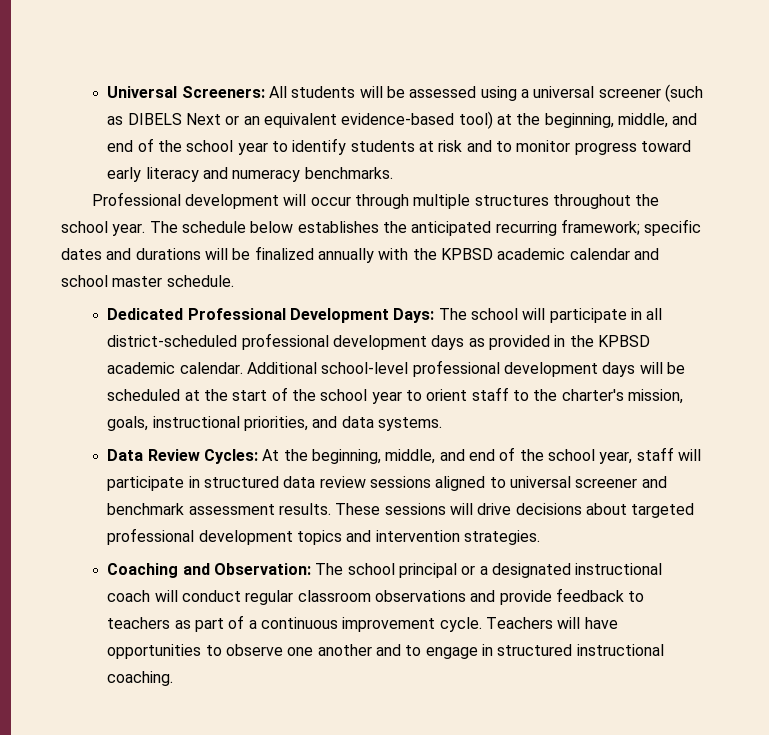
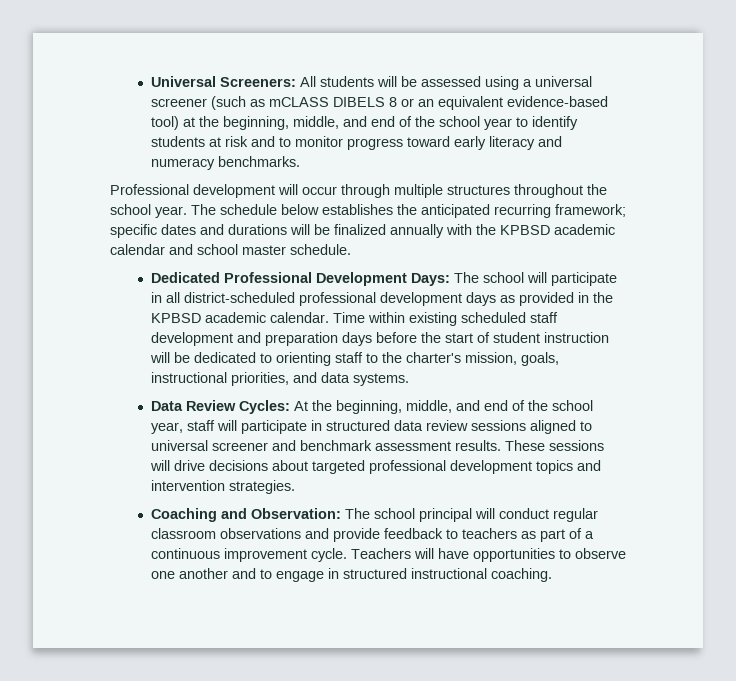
- Universal Screeners: All students will be assessed using a universal screener (such as DIBELS Next or an equivalent evidence-based tool) at the beginning, middle, and end of the school year to identify students at risk and to monitor progress toward early literacy and numeracy benchmarks.
+ Universal Screeners: All students will be assessed using a universal screener (such as mCLASS DIBELS 8 or an equivalent evidence-based tool) at the beginning, middle, and end of the school year to identify students at risk and to monitor progress toward early literacy and numeracy benchmarks.
- Additional school-level professional development days will be scheduled at the start of the school year to orient staff to the charter's mission, goals, instructional priorities, and data systems.
+ Time within existing scheduled staff development and preparation days before the start of student instruction will be dedicated to orienting staff to the charter's mission, goals, instructional priorities, and data systems.
- Coaching and Observation: The school principal or a designated instructional coach will conduct regular classroom observations and provide feedback to teachers as part of a continuous improvement cycle.
+ Coaching and Observation: The school principal will conduct regular classroom observations and provide feedback to teachers as part of a continuous improvement cycle.

